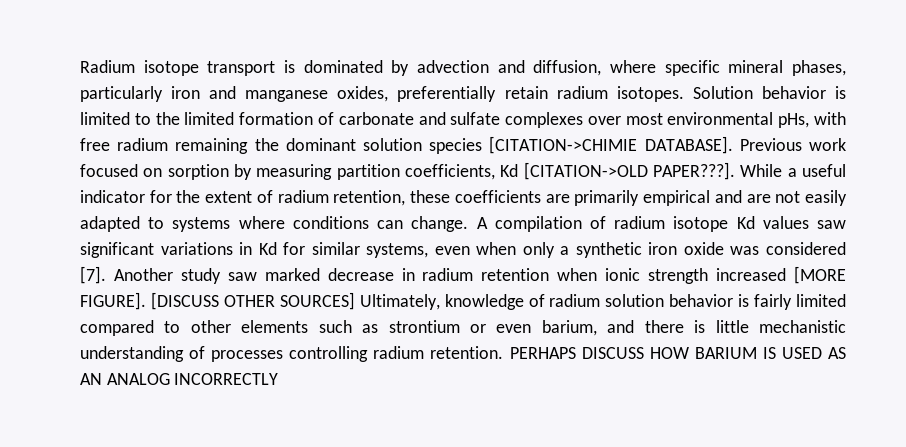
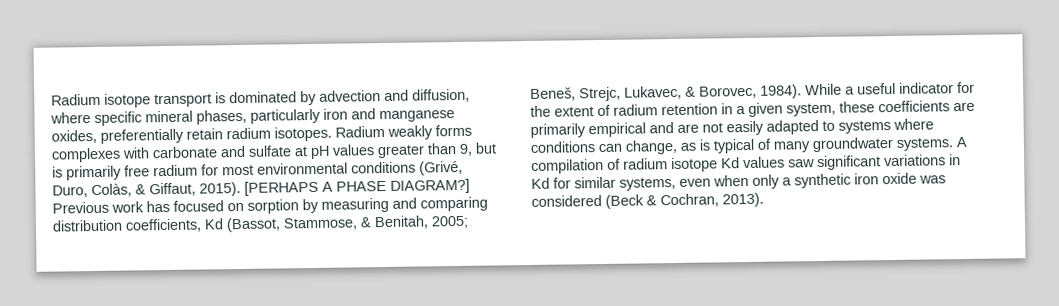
- Solution behavior is limited to the limited formation of carbonate and sulfate complexes over most environmental pHs, with free radium remaining the dominant solution species [CITATION->CHIMIE DATABASE].
+ Radium weakly forms complexes with carbonate and sulfate at pH values greater than 9, but is primarily free radium for most environmental conditions (Grivé, Duro, Colàs, & Giffaut, 2015). [PERHAPS A PHASE DIAGRAM?]
- Previous work focused on sorption by measuring partition coefficients, Kd [CITATION->OLD PAPER???].
+ Previous work has focused on sorption by measuring and comparing distribution coefficients, Kd (Bassot, Stammose, & Benitah, 2005; Beneš, Strejc, Lukavec, & Borovec, 1984).
- While a useful indicator for the extent of radium retention, these coefficients are primarily empirical and are not easily adapted to systems where conditions can change.
+ While a useful indicator for the extent of radium retention in a given system, these coefficients are primarily empirical and are not easily adapted to systems where conditions can change, as is typical of many groundwater systems.
- A compilation of radium isotope Kd values saw significant variations in Kd for similar systems, even when only a synthetic iron oxide was considered [7]. Another study saw marked decrease in radium retention when ionic strength increased [MORE FIGURE]. [DISCUSS OTHER SOURCES] Ultimately, knowledge of radium solution behavior is fairly limited compared to other elements such as strontium or even barium, and there is little mechanistic understanding of processes controlling radium retention. PERHAPS DISCUSS HOW BARIUM IS USED AS AN ANALOG INCORRECTLY
+ A compilation of radium isotope Kd values saw significant variations in Kd for similar systems, even when only a synthetic iron oxide was considered (Beck & Cochran, 2013).

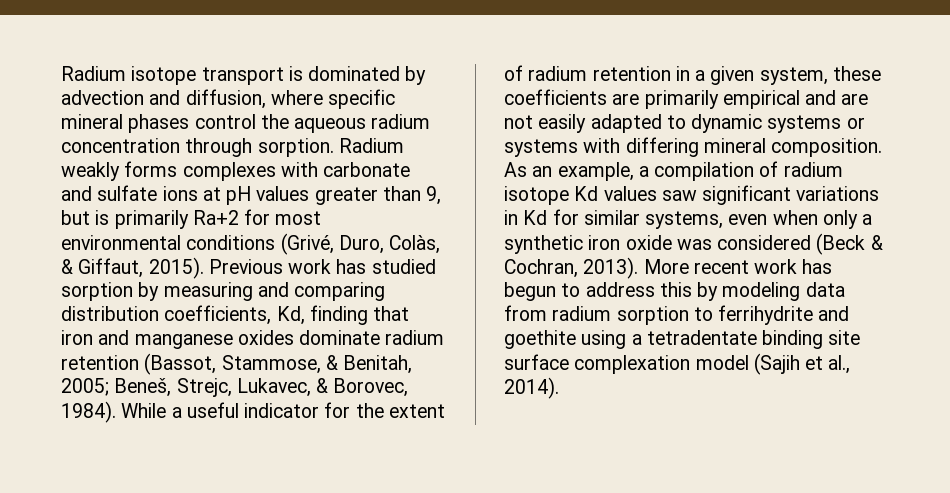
- Radium isotope transport is dominated by advection and diffusion, where specific mineral phases, particularly iron and manganese oxides, preferentially retain radium isotopes.
+ Radium isotope transport is dominated by advection and diffusion, where specific mineral phases control the aqueous radium concentration through sorption.
- Radium weakly forms complexes with carbonate and sulfate at pH values greater than 9, but is primarily free radium for most environmental conditions (Grivé, Duro, Colàs, & Giffaut, 2015).
+ Radium weakly forms complexes with carbonate and sulfate ions at pH values greater than 9, but is primarily Ra+2 for most environmental conditions (Grivé, Duro, Colàs, & Giffaut, 2015).
- [PERHAPS A PHASE DIAGRAM?]
- Previous work has focused on sorption by measuring and comparing distribution coefficients, Kd (Bassot, Stammose, & Benitah, 2005; Beneš, Strejc, Lukavec, & Borovec, 1984).
+ Previous work has studied sorption by measuring and comparing distribution coefficients, Kd, finding that iron and manganese oxides dominate radium retention (Bassot, Stammose, & Benitah, 2005; Beneš, Strejc, Lukavec, & Borovec, 1984).
- While a useful indicator for the extent of radium retention in a given system, these coefficients are primarily empirical and are not easily adapted to systems where conditions can change, as is typical of many groundwater systems. A compilation of radium isotope Kd values saw significant variations in Kd for similar systems, even when only a synthetic iron oxide was considered (Beck & Cochran, 2013).
+ While a useful indicator for the extent of radium retention in a given system, these coefficients are primarily empirical and are not easily adapted to dynamic systems or systems with differing mineral composition. As an example, a compilation of radium isotope Kd values saw significant variations in Kd for similar systems, even when only a synthetic iron oxide was considered (Beck & Cochran, 2013).
+ More recent work has begun to address this by modeling data from radium sorption to ferrihydrite and goethite using a tetradentate binding site surface complexation model (Sajih et al., 2014).

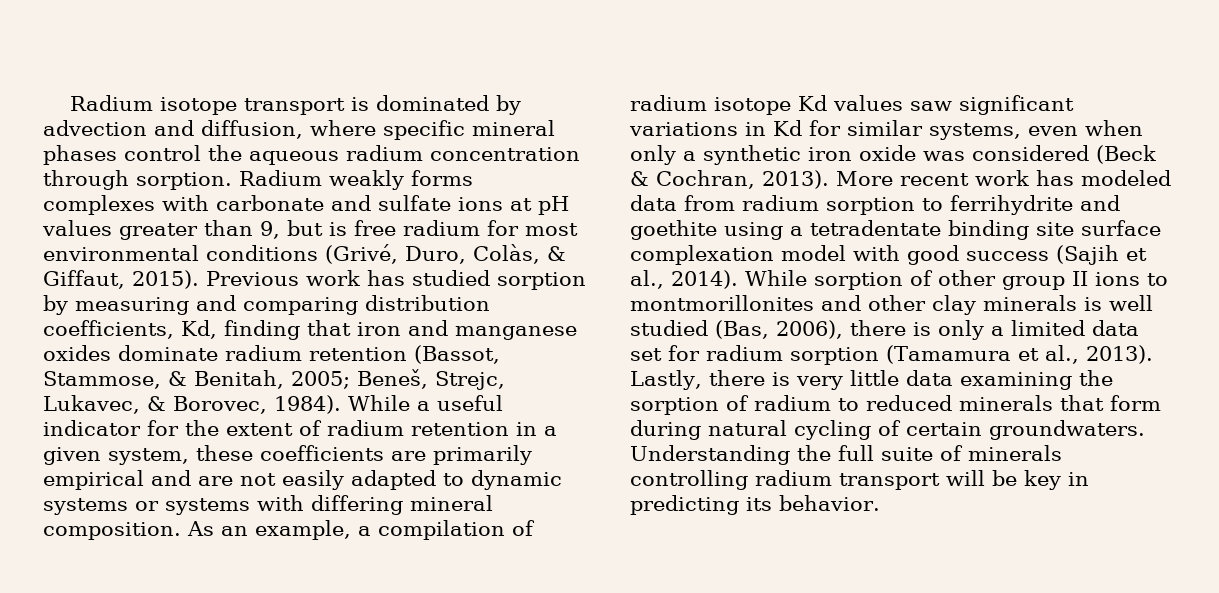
- Radium weakly forms complexes with carbonate and sulfate ions at pH values greater than 9, but is primarily Ra+2 for most environmental conditions (Grivé, Duro, Colàs, & Giffaut, 2015).
+ Radium weakly forms complexes with carbonate and sulfate ions at pH values greater than 9, but is free radium for most environmental conditions (Grivé, Duro, Colàs, & Giffaut, 2015).
- More recent work has begun to address this by modeling data from radium sorption to ferrihydrite and goethite using a tetradentate binding site surface complexation model (Sajih et al., 2014).
+ More recent work has modeled data from radium sorption to ferrihydrite and goethite using a tetradentate binding site surface complexation model with good success (Sajih et al., 2014).
+ While sorption of other group II ions to montmorillonites and other clay minerals is well studied (Bas, 2006), there is only a limited data set for radium sorption (Tamamura et al., 2013). Lastly, there is very little data examining the sorption of radium to reduced minerals that form during natural cycling of certain groundwaters. Understanding the full suite of minerals controlling radium transport will be key in predicting its behavior.

